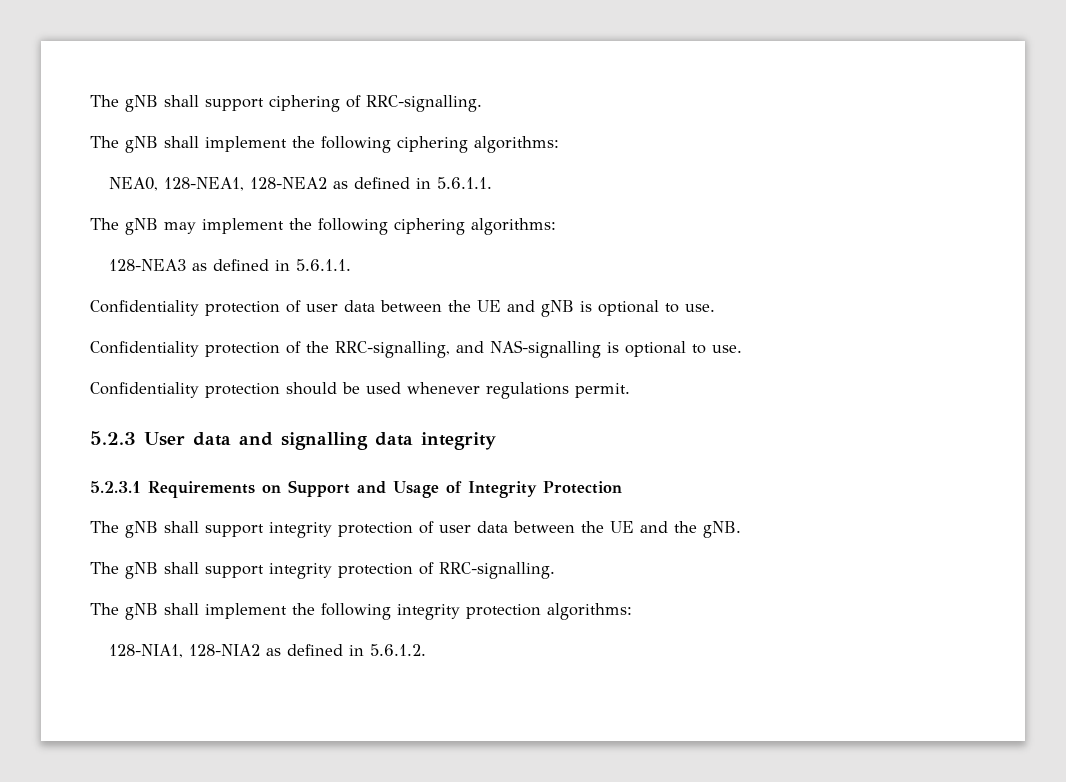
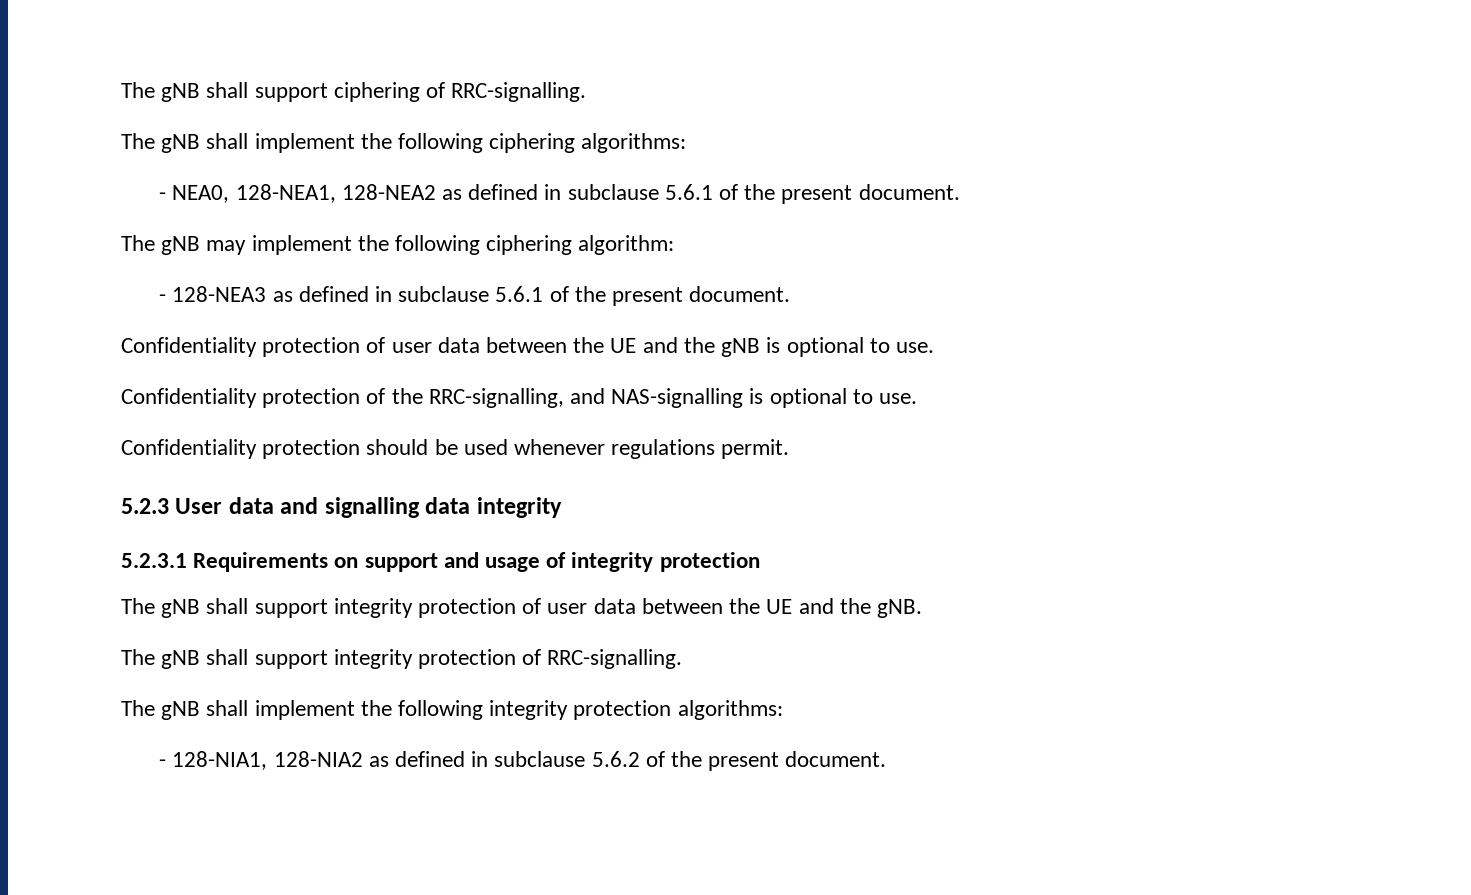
- NEA0, 128-NEA1, 128-NEA2 as defined in 5.6.1.1.
+ - NEA0, 128-NEA1, 128-NEA2 as defined in subclause 5.6.1 of the present document.
- The gNB may implement the following ciphering algorithms:
- 128-NEA3 as defined in 5.6.1.1.
+ The gNB may implement the following ciphering algorithm:
+ - 128-NEA3 as defined in subclause 5.6.1 of the present document.
- Confidentiality protection of user data between the UE and gNB is optional to use.
+ Confidentiality protection of user data between the UE and the gNB is optional to use.
- 5.2.3.1 Requirements on Support and Usage of Integrity Protection
+ 5.2.3.1 Requirements on support and usage of integrity protection
- 128-NIA1, 128-NIA2 as defined in 5.6.1.2.
+ - 128-NIA1, 128-NIA2 as defined in subclause 5.6.2 of the present document.

